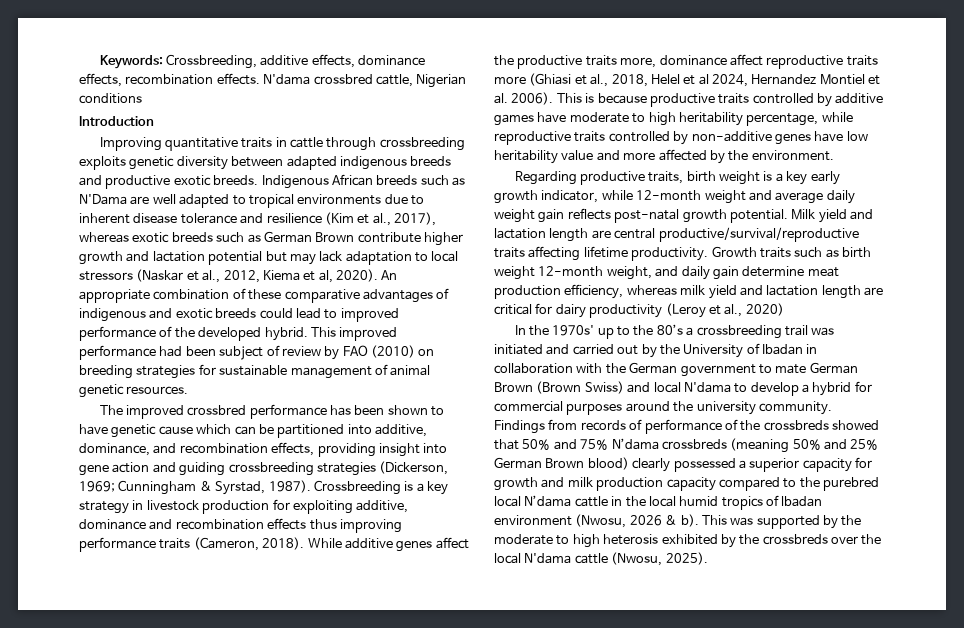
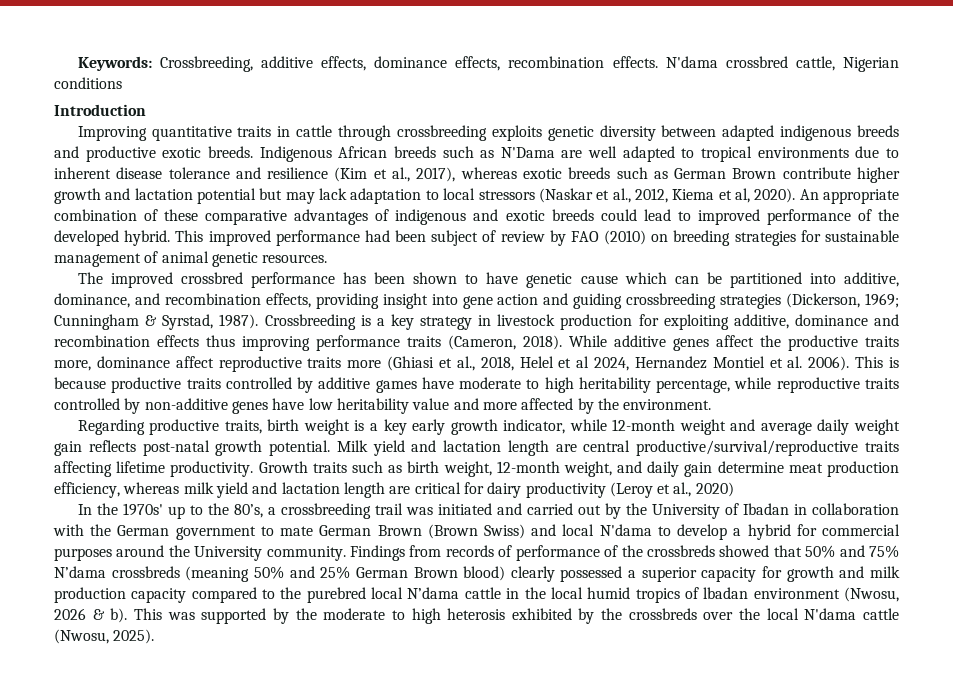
- Growth traits such as birth weight 12-month weight, and daily gain determine meat production efficiency, whereas milk yield and lactation length are critical for dairy productivity (Leroy et al., 2020)
+ Growth traits such as birth weight, 12-month weight, and daily gain determine meat production efficiency, whereas milk yield and lactation length are critical for dairy productivity (Leroy et al., 2020)
- In the 1970s' up to the 80’s a crossbreeding trail was initiated and carried out by the University of Ibadan in collaboration with the German government to mate German Brown (Brown Swiss) and local N'dama to develop a hybrid for commercial purposes around the university community.
+ In the 1970s' up to the 80’s, a crossbreeding trail was initiated and carried out by the University of Ibadan in collaboration with the German government to mate German Brown (Brown Swiss) and local N'dama to develop a hybrid for commercial purposes around the University community.

